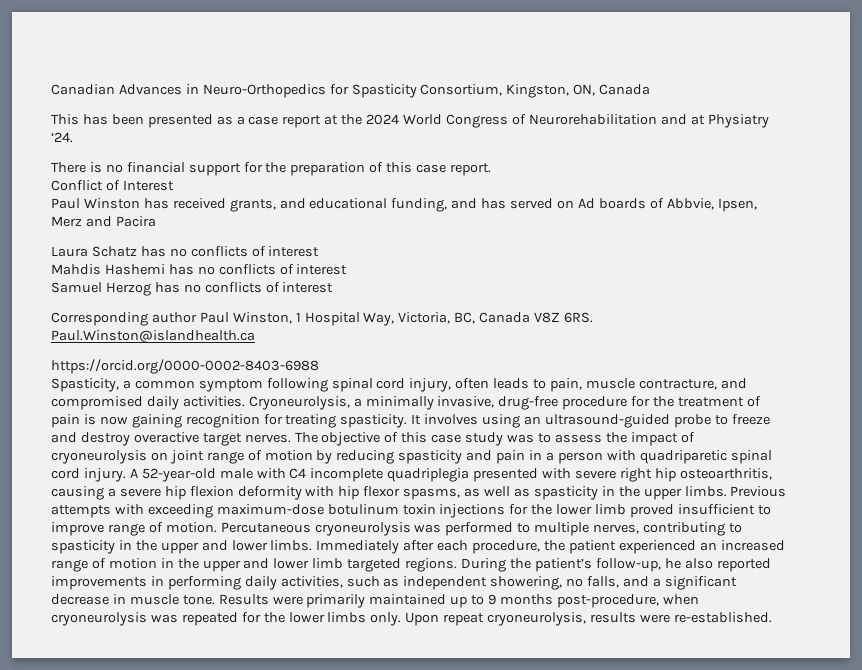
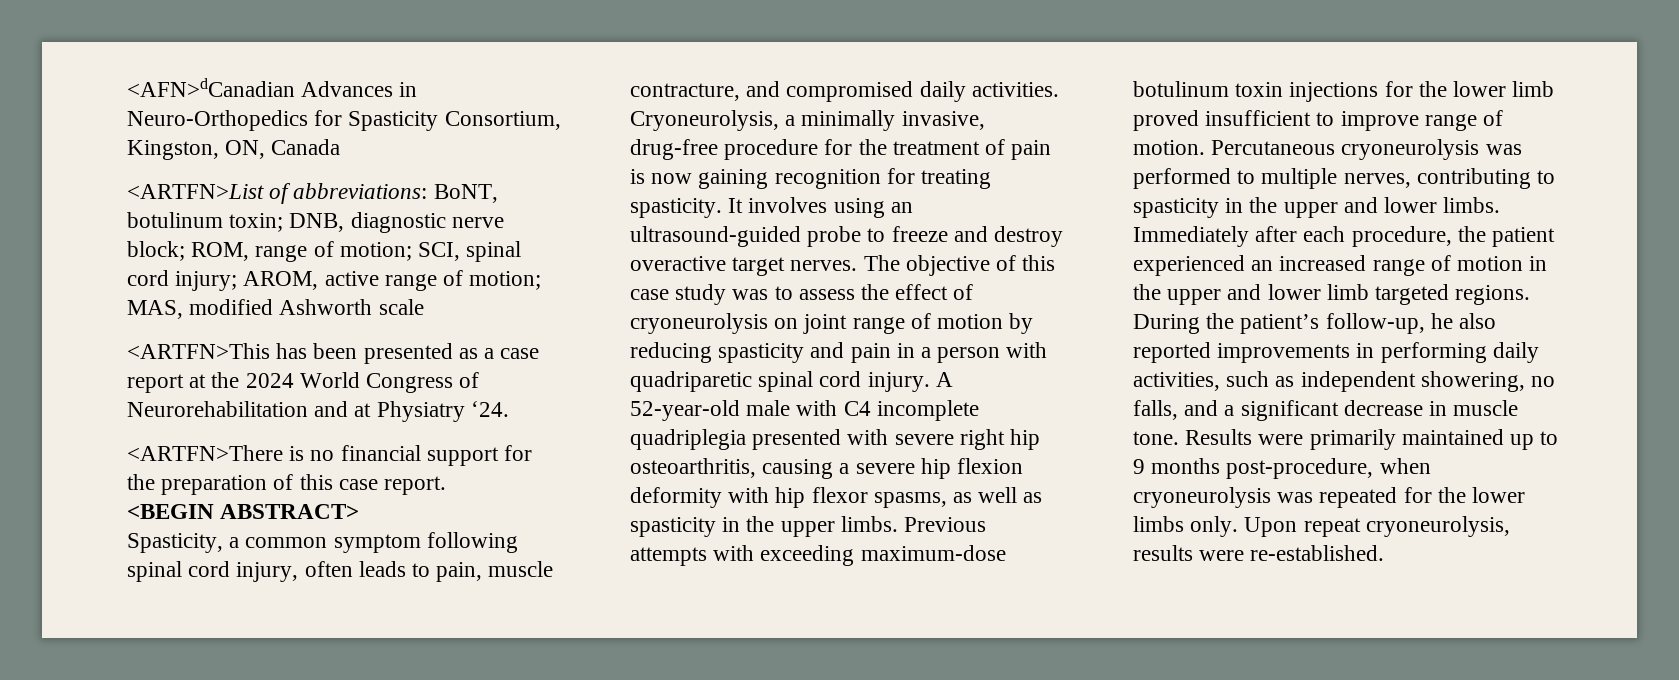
- Canadian Advances in Neuro-Orthopedics for Spasticity Consortium, Kingston, ON, Canada
+ <AFN>dCanadian Advances in Neuro-Orthopedics for Spasticity Consortium, Kingston, ON, Canada
- This has been presented as a case report at the 2024 World Congress of Neurorehabilitation and at Physiatry ‘24.
+ <ARTFN>List of abbreviations: BoNT, botulinum toxin; DNB, diagnostic nerve block; ROM, range of motion; SCI, spinal cord injury; AROM, active range of motion; MAS, modified Ashworth scale
+ <ARTFN>This has been presented as a case report at the 2024 World Congress of Neurorehabilitation and at Physiatry ‘24.
- There is no financial support for the preparation of this case report.
+ <ARTFN>There is no financial support for the preparation of this case report.
- Conflict of Interest
- Paul Winston has received grants, and educational funding, and has served on Ad boards of Abbvie, Ipsen, Merz and Pacira
- Laura Schatz has no conflicts of interest
- Mahdis Hashemi has no conflicts of interest
- Samuel Herzog has no conflicts of interest
- Corresponding author Paul Winston, 1 Hospital Way, Victoria, BC, Canada V8Z 6RS. Paul.Winston@islandhealth.ca
- https://orcid.org/0000-0002-8403-6988
+ <BEGIN ABSTRACT>
- The objective of this case study was to assess the impact of cryoneurolysis on joint range of motion by reducing spasticity and pain in a person with quadriparetic spinal cord injury.
+ The objective of this case study was to assess the effect of cryoneurolysis on joint range of motion by reducing spasticity and pain in a person with quadriparetic spinal cord injury.

